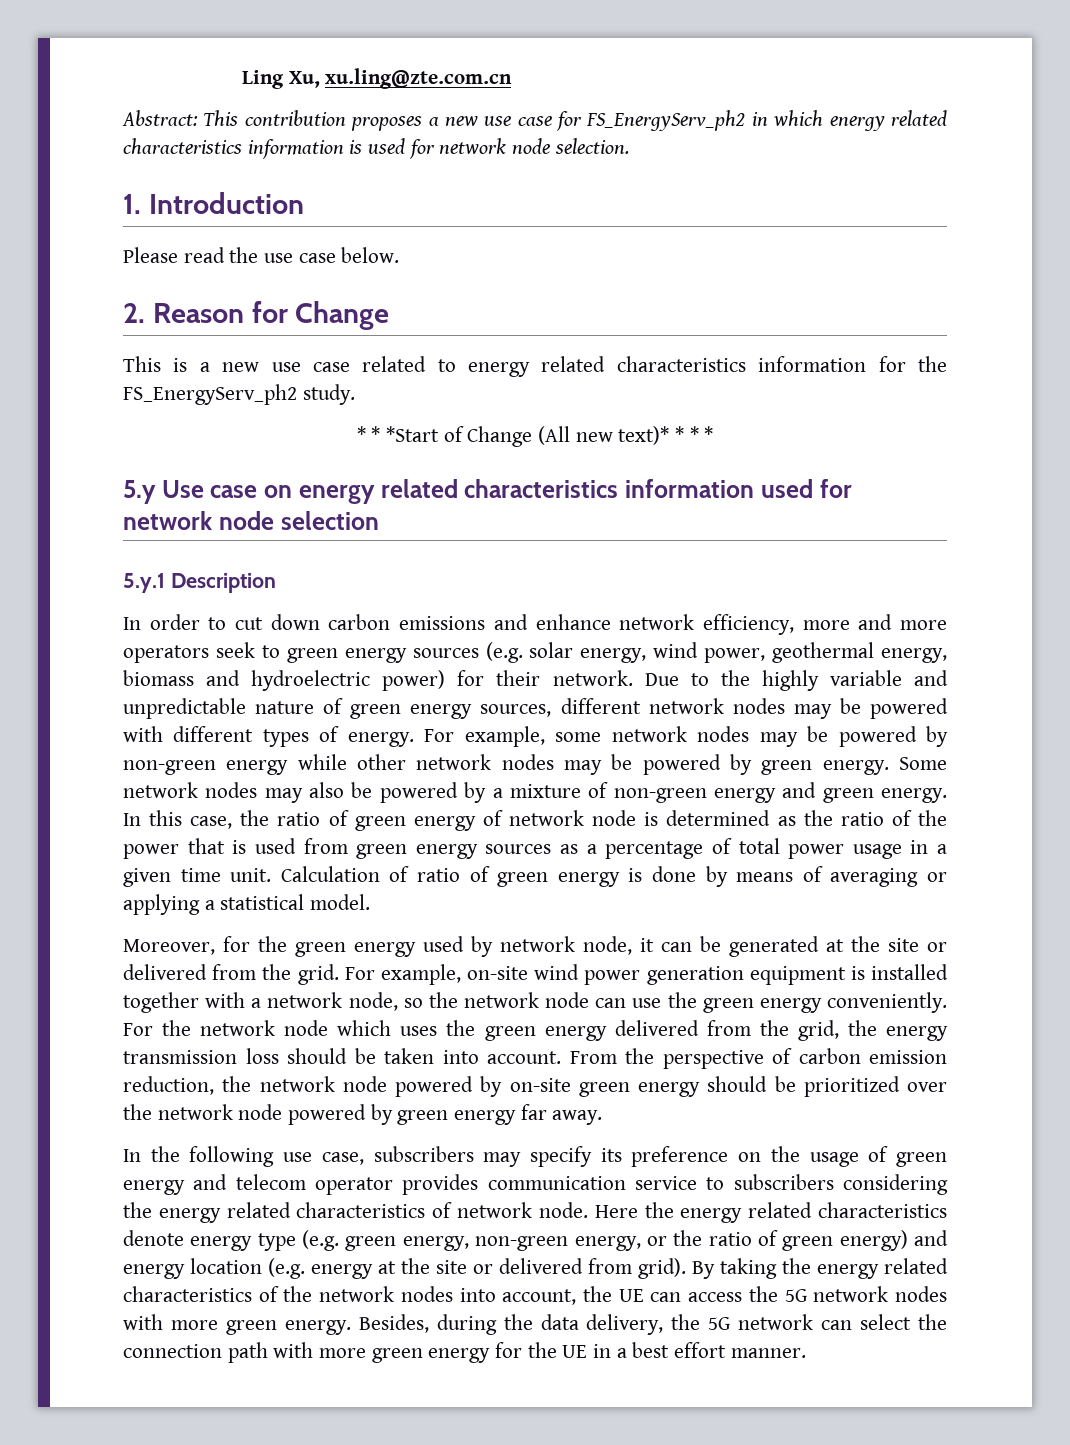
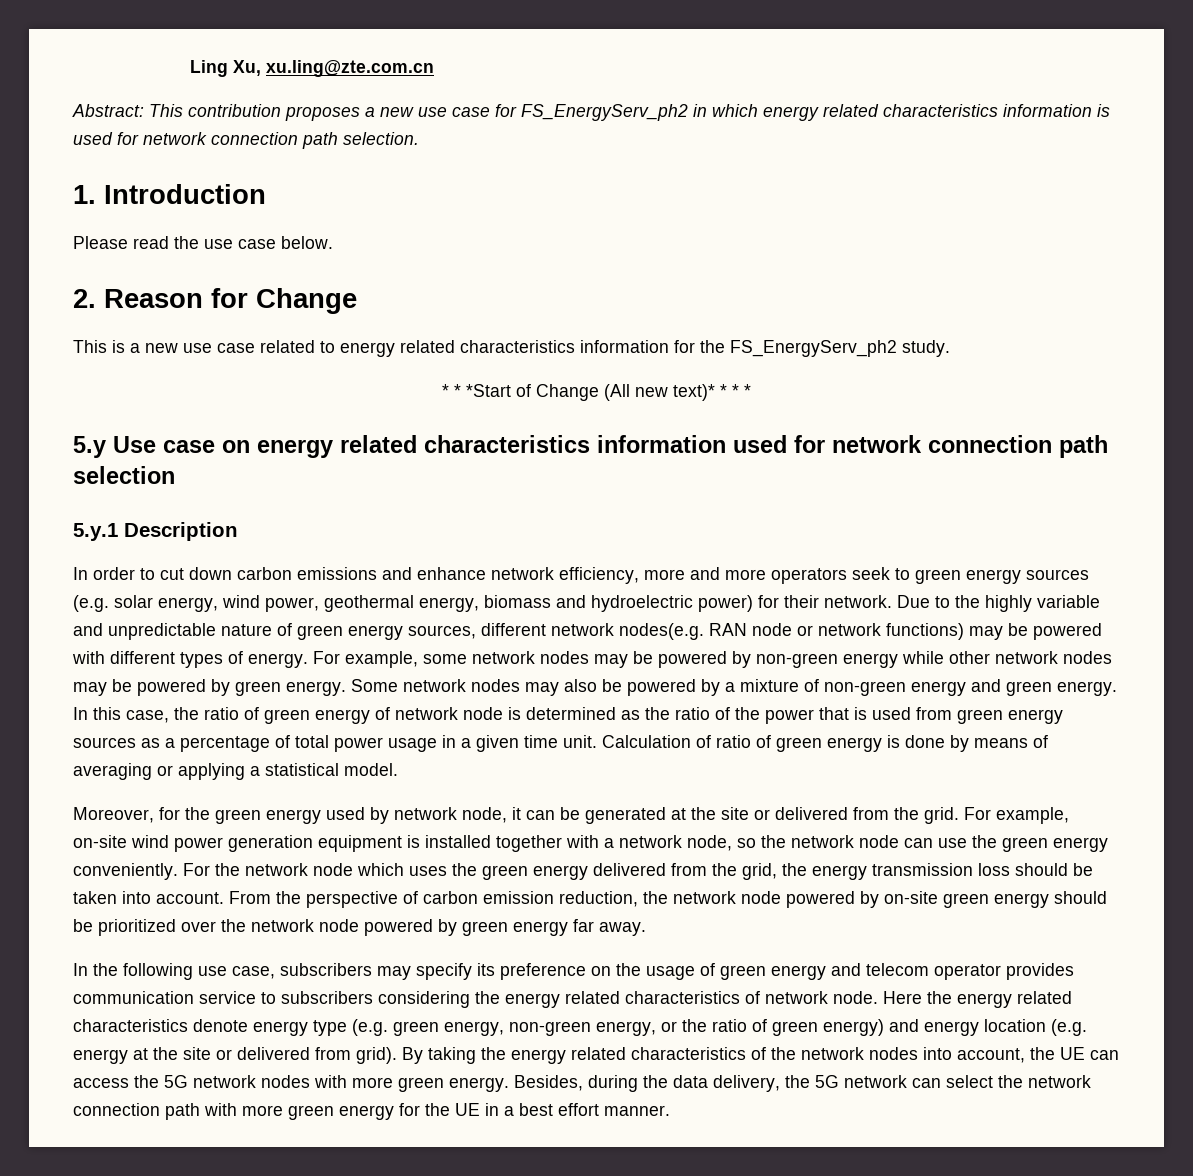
- Abstract: This contribution proposes a new use case for FS_EnergyServ_ph2 in which energy related characteristics information is used for network node selection.
+ Abstract: This contribution proposes a new use case for FS_EnergyServ_ph2 in which energy related characteristics information is used for network connection path selection.
- 5.y Use case on energy related characteristics information used for network node selection
+ 5.y Use case on energy related characteristics information used for network connection path selection
- Due to the highly variable and unpredictable nature of green energy sources, different network nodes may be powered with different types of energy.
+ Due to the highly variable and unpredictable nature of green energy sources, different network nodes(e.g. RAN node or network functions) may be powered with different types of energy.
- Besides, during the data delivery, the 5G network can select the connection path with more green energy for the UE in a best effort manner.
+ Besides, during the data delivery, the 5G network can select the network connection path with more green energy for the UE in a best effort manner.

